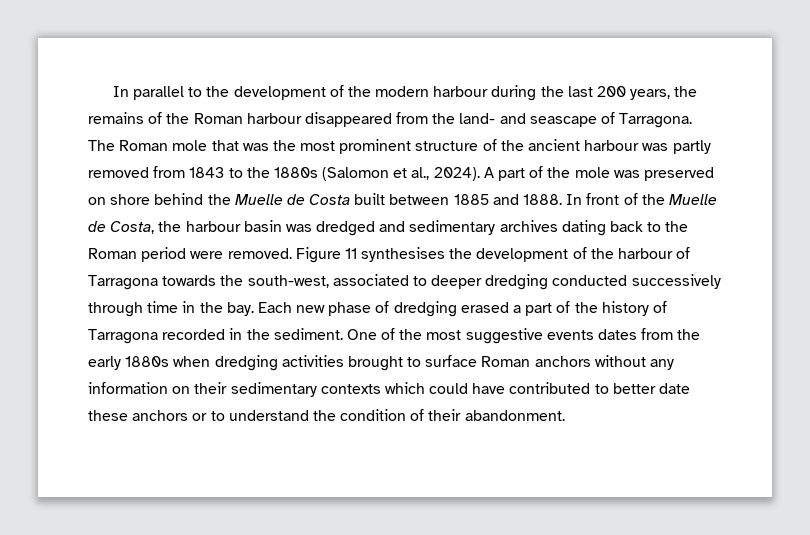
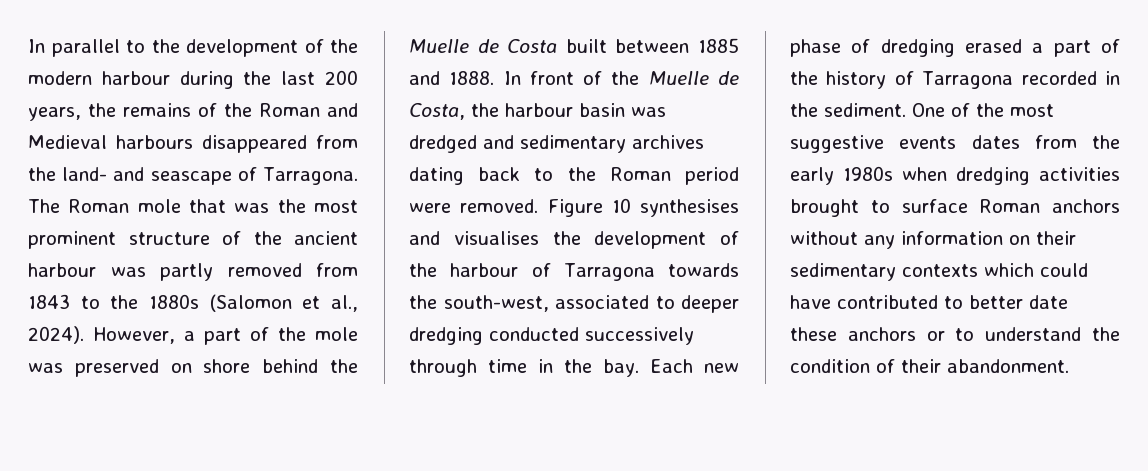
- In parallel to the development of the modern harbour during the last 200 years, the remains of the Roman harbour disappeared from the land- and seascape of Tarragona.
+ In parallel to the development of the modern harbour during the last 200 years, the remains of the Roman and Medieval harbours disappeared from the land- and seascape of Tarragona.
- A part of the mole was preserved on shore behind the Muelle de Costa built between 1885 and 1888.
+ However, a part of the mole was preserved on shore behind the Muelle de Costa built between 1885 and 1888.
- Figure 11 synthesises the development of the harbour of Tarragona towards the south-west, associated to deeper dredging conducted successively through time in the bay.
+ Figure 10 synthesises and visualises the development of the harbour of Tarragona towards the south-west, associated to deeper dredging conducted successively through time in the bay.
- One of the most suggestive events dates from the early 1880s when dredging activities brought to surface Roman anchors without any information on their sedimentary contexts which could have contributed to better date these anchors or to understand the condition of their abandonment.
+ One of the most suggestive events dates from the early 1980s when dredging activities brought to surface Roman anchors without any information on their sedimentary contexts which could have contributed to better date these anchors or to understand the condition of their abandonment.

